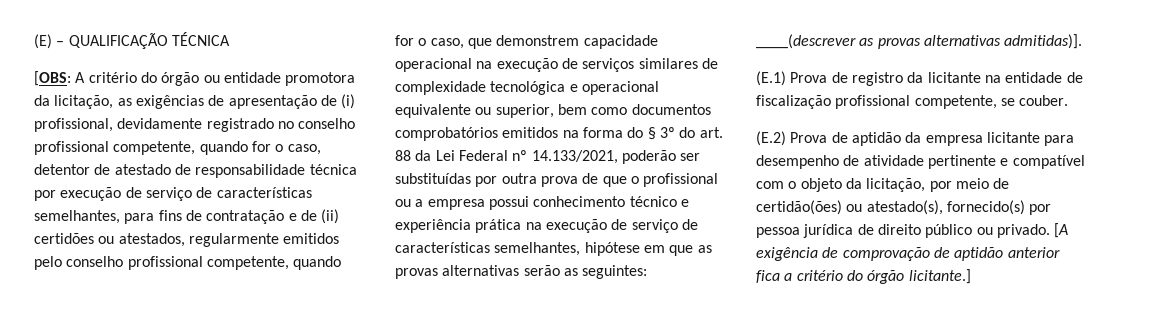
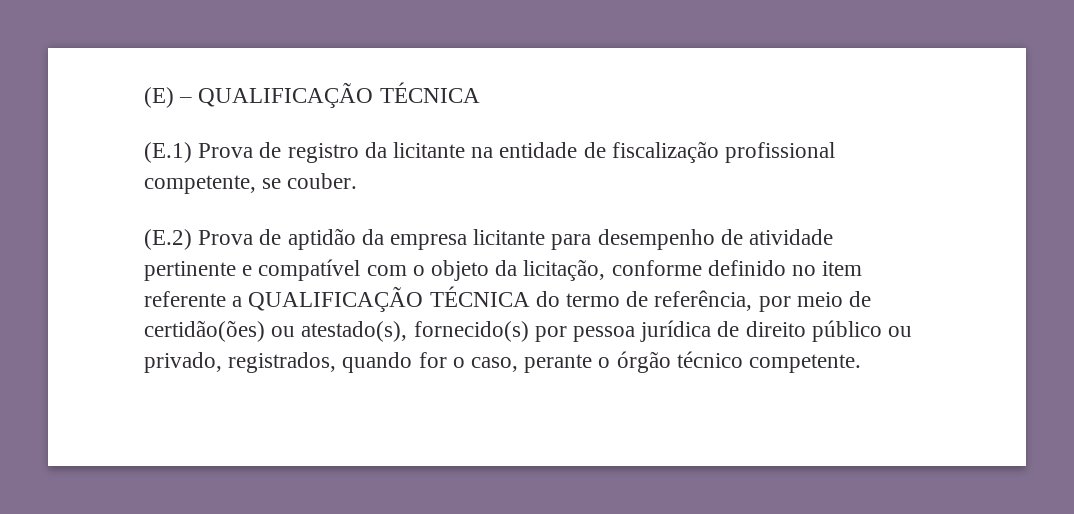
- [OBS: A critério do órgão ou entidade promotora da licitação, as exigências de apresentação de (i) profissional, devidamente registrado no conselho profissional competente, quando for o caso, detentor de atestado de responsabilidade técnica por execução de serviço de características semelhantes, para fins de contratação e de (ii) certidões ou atestados, regularmente emitidos pelo conselho profissional competente, quando for o caso, que demonstrem capacidade operacional na execução de serviços similares de complexidade tecnológica e operacional equivalente ou superior, bem como documentos comprobatórios emitidos na forma do § 3º do art. 88 da Lei Federal nº 14.133/2021, poderão ser substituídas por outra prova de que o profissional ou a empresa possui conhecimento técnico e experiência prática na execução de serviço de características semelhantes, hipótese em que as provas alternativas serão as seguintes: ____(descrever as provas alternativas admitidas)].
- (E.2) Prova de aptidão da empresa licitante para desempenho de atividade pertinente e compatível com o objeto da licitação, por meio de certidão(ões) ou atestado(s), fornecido(s) por pessoa jurídica de direito público ou privado. [A exigência de comprovação de aptidão anterior fica a critério do órgão licitante.]
+ (E.2) Prova de aptidão da empresa licitante para desempenho de atividade pertinente e compatível com o objeto da licitação, conforme definido no item referente a QUALIFICAÇÃO TÉCNICA do termo de referência, por meio de certidão(ões) ou atestado(s), fornecido(s) por pessoa jurídica de direito público ou privado, registrados, quando for o caso, perante o órgão técnico competente.

